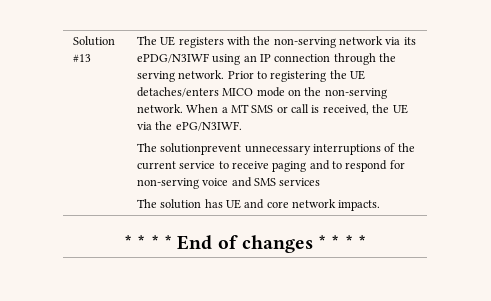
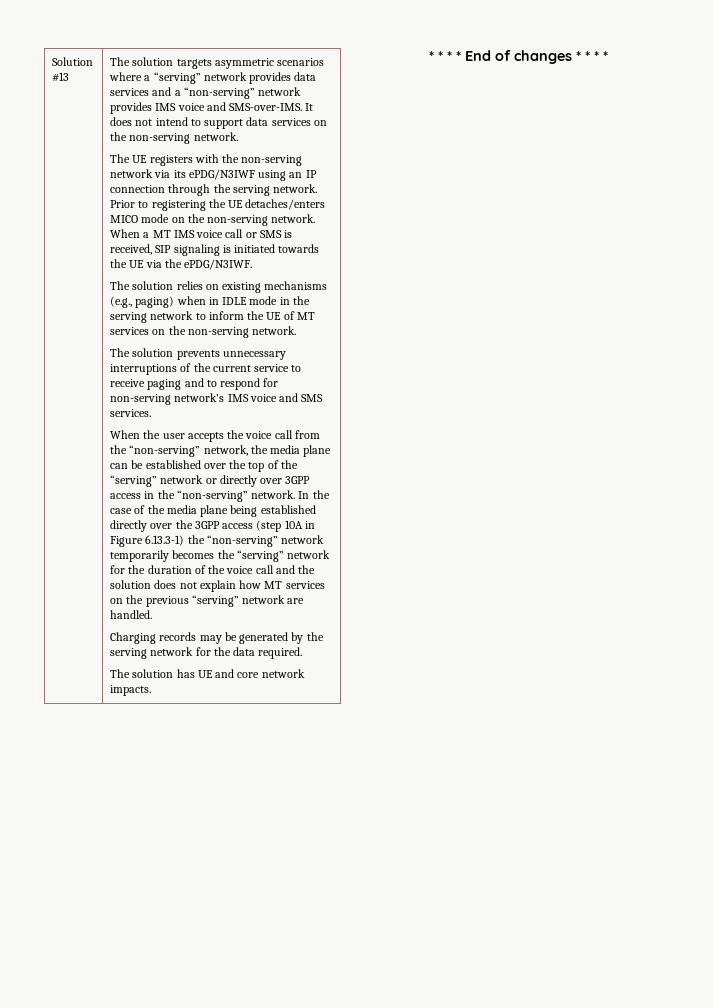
+ The solution targets asymmetric scenarios where a “serving” network provides data services and a “non-serving” network provides IMS voice and SMS-over-IMS. It does not intend to support data services on the non-serving network.
- When a MT SMS or call is received, the UE via the ePG/N3IWF.
- The solutionprevent unnecessary interruptions of the current service to receive paging and to respond for non-serving voice and SMS services
+ When a MT IMS voice call or SMS is received, SIP signaling is initiated towards the UE via the ePDG/N3IWF.
+ The solution relies on existing mechanisms (e.g., paging) when in IDLE mode in the serving network to inform the UE of MT services on the non-serving network.
+ The solution prevents unnecessary interruptions of the current service to receive paging and to respond for non-serving network’s IMS voice and SMS services.
+ When the user accepts the voice call from the “non-serving” network, the media plane can be established over the top of the “serving” network or directly over 3GPP access in the “non-serving” network. In the case of the media plane being established directly over the 3GPP access (step 10A in Figure 6.13.3-1) the “non-serving” network temporarily becomes the “serving” network for the duration of the voice call and the solution does not explain how MT services on the previous “serving” network are handled.
+ Charging records may be generated by the serving network for the data required.

